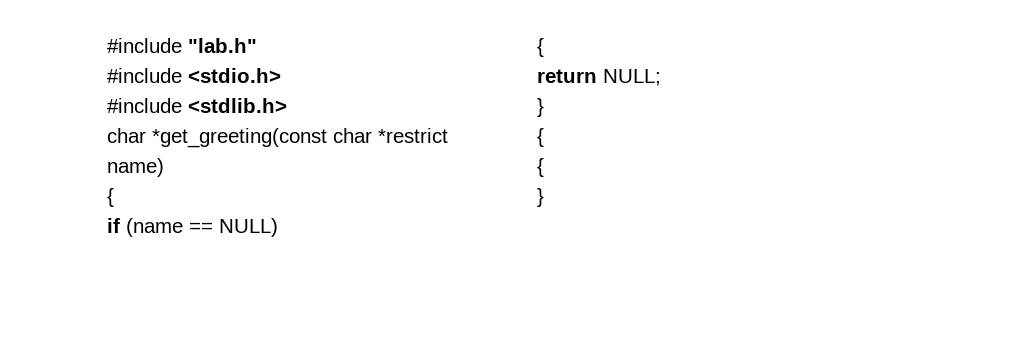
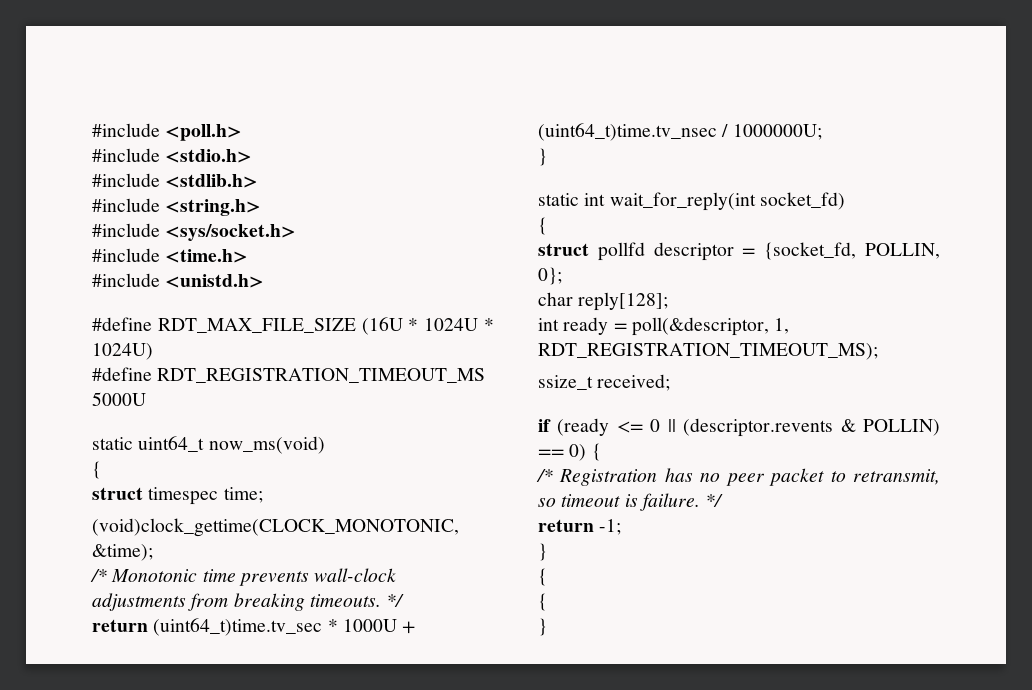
- #include "lab.h"
+ #include <poll.h>
- char *get_greeting(const char *restrict name)
+ #include <string.h>
+ #include <sys/socket.h>
+ #include <time.h>
+ #include <unistd.h>
+ #define RDT_MAX_FILE_SIZE (16U * 1024U * 1024U)
+ #define RDT_REGISTRATION_TIMEOUT_MS 5000U
+ static uint64_t now_ms(void)
  {
- if (name == NULL)
+ struct timespec time;
+ (void)clock_gettime(CLOCK_MONOTONIC, &time);
+ /* Monotonic time prevents wall-clock adjustments from breaking timeouts. */
+ return (uint64_t)time.tv_sec * 1000U + (uint64_t)time.tv_nsec / 1000000U;
+ }
+ static int wait_for_reply(int socket_fd)
  {
- return NULL;
+ struct pollfd descriptor = {socket_fd, POLLIN, 0};
+ char reply[128];
+ int ready = poll(&descriptor, 1, RDT_REGISTRATION_TIMEOUT_MS);
+ ssize_t received;
+ if (ready <= 0 || (descriptor.revents & POLLIN) == 0) {
+ /* Registration has no peer packet to retransmit, so timeout is failure. */
+ return -1;

